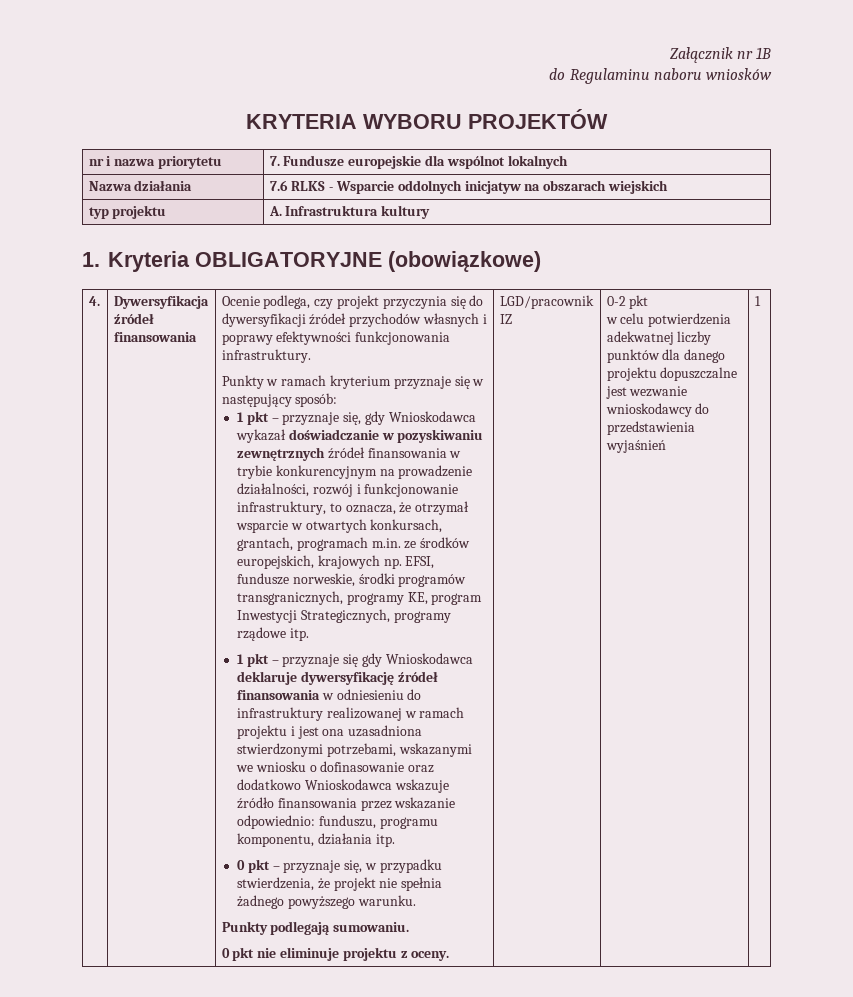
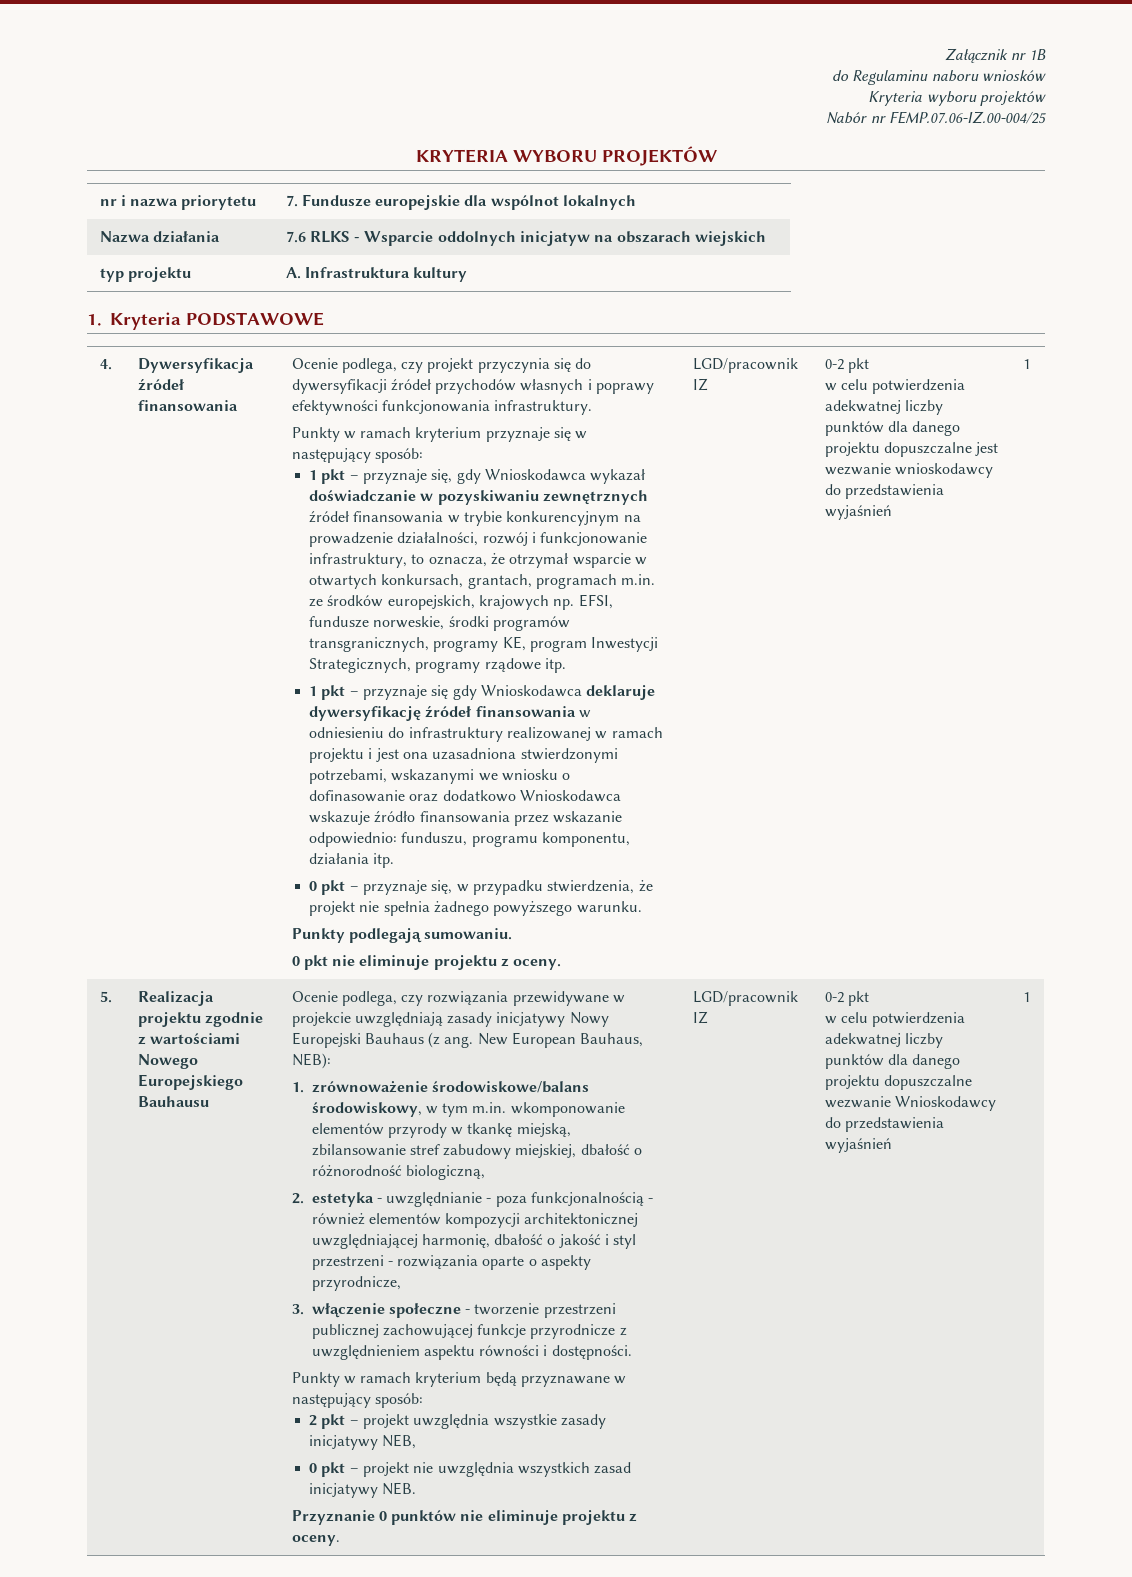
+ Kryteria wyboru projektów
+ Nabór nr FEMP.07.06-IZ.00-004/25
- 1. Kryteria OBLIGATORYJNE (obowiązkowe)
+ 1. Kryteria PODSTAWOWE
+ 5. | Realizacja projektu zgodnie z wartościami Nowego Europejskiego Bauhausu | Ocenie podlega, czy rozwiązania przewidywane w projekcie uwzględniają zasady inicjatywy Nowy Europejski Bauhaus (z ang. New European Bauhaus, NEB):
+ 1. zrównoważenie środowiskowe/balans środowiskowy, w tym m.in. wkomponowanie elementów przyrody w tkankę miejską, zbilansowanie stref zabudowy miejskiej, dbałość o różnorodność biologiczną,
+ 2. estetyka - uwzględnianie - poza funkcjonalnością - również elementów kompozycji architektonicznej uwzględniającej harmonię, dbałość o jakość i styl przestrzeni - rozwiązania oparte o aspekty przyrodnicze,
+ 3. włączenie społeczne - tworzenie przestrzeni publicznej zachowującej funkcje przyrodnicze z uwzględnieniem aspektu równości i dostępności.
+ Punkty w ramach kryterium będą przyznawane w następujący sposób:
+ 2 pkt – projekt uwzględnia wszystkie zasady inicjatywy NEB,
+ 0 pkt – projekt nie uwzględnia wszystkich zasad inicjatywy NEB.
+ Przyznanie 0 punktów nie eliminuje projektu z oceny. | LGD/pracownik IZ | 0-2 pkt
+ w celu potwierdzenia adekwatnej liczby punktów dla danego projektu dopuszczalne wezwanie Wnioskodawcy do przedstawienia wyjaśnień | 1

